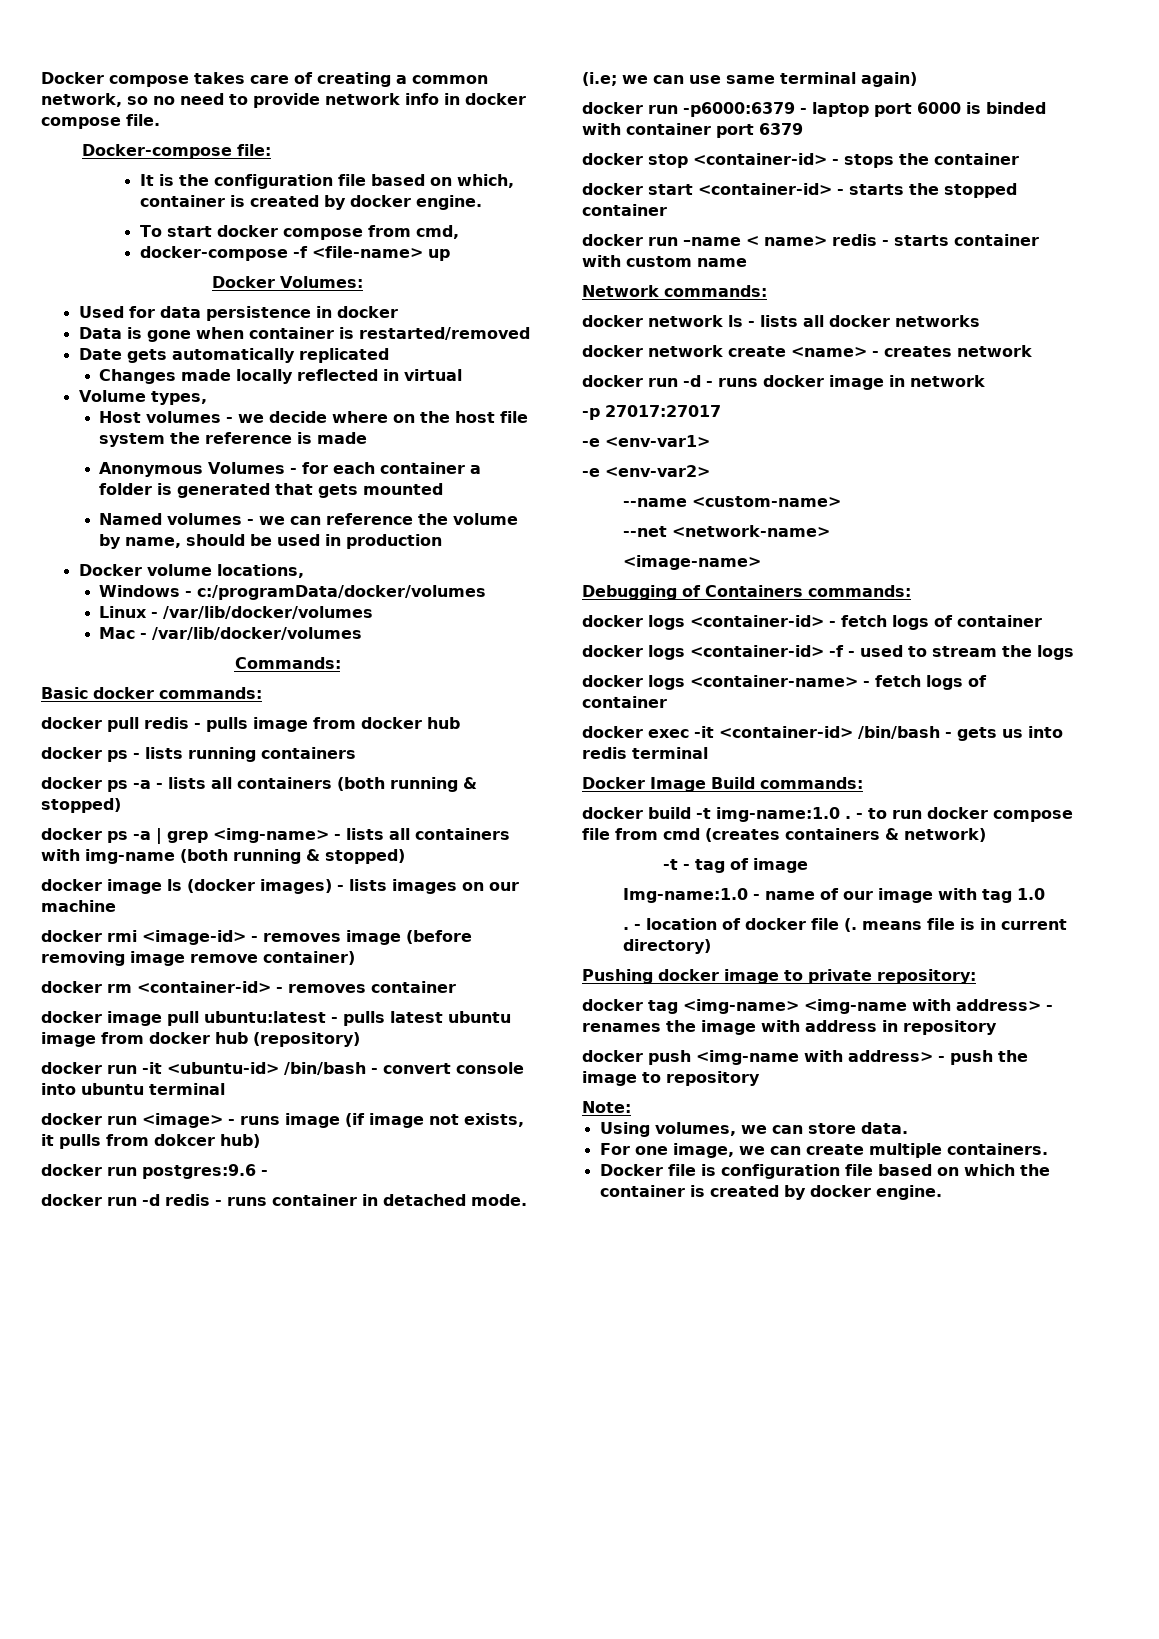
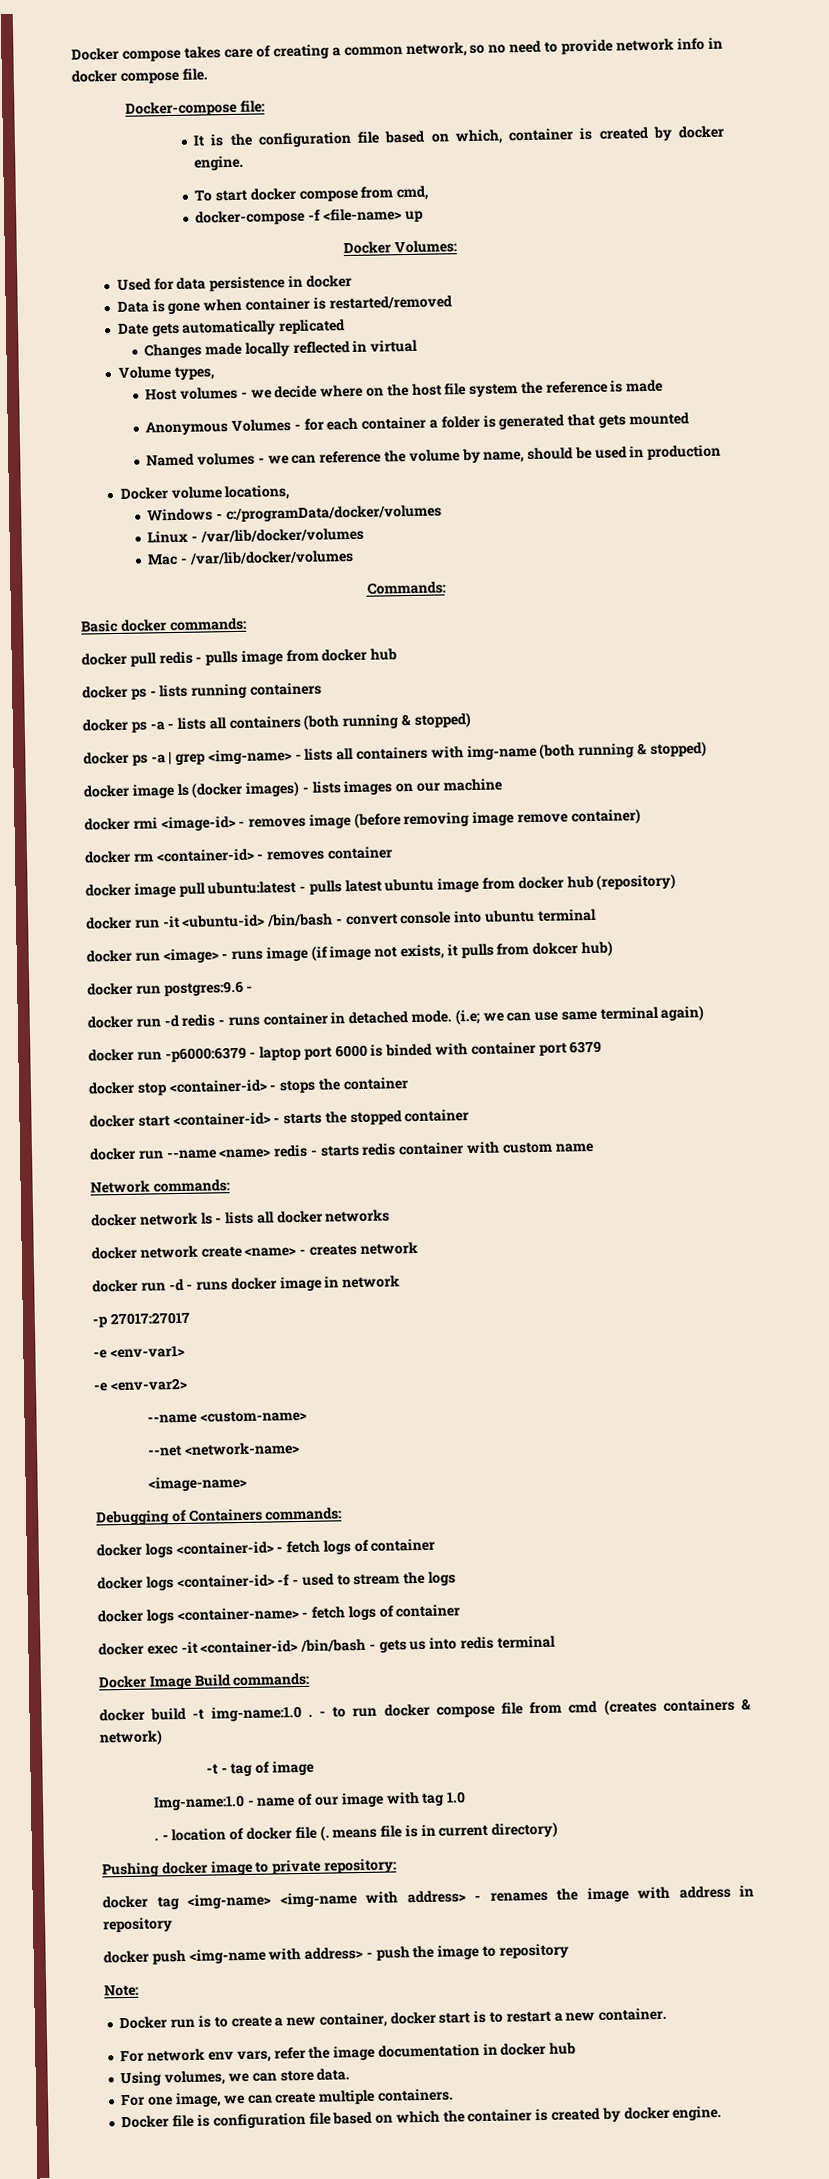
- docker run –name < name> redis - starts container with custom name
+ docker run --name <name> redis - starts redis container with custom name
+ Docker run is to create a new container, docker start is to restart a new container.
+ For network env vars, refer the image documentation in docker hub

